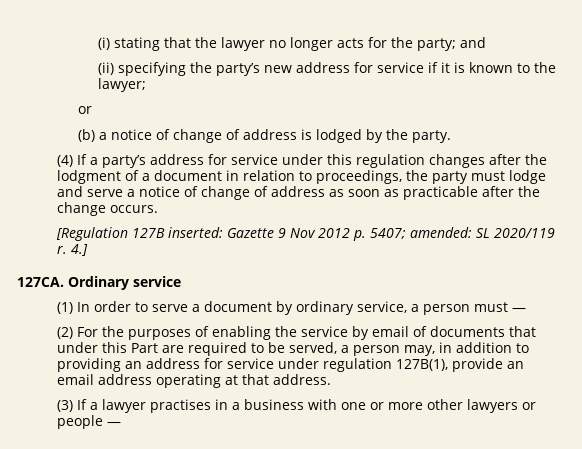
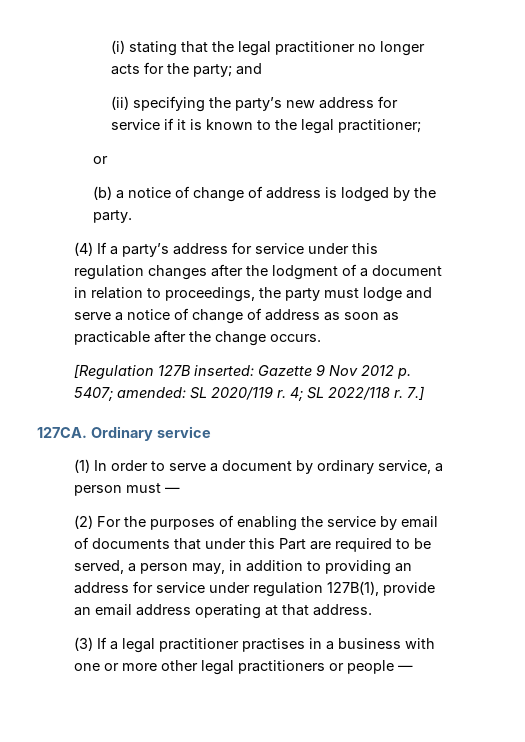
- (i) stating that the lawyer no longer acts for the party; and
+ (i) stating that the legal practitioner no longer acts for the party; and
- (ii) specifying the party’s new address for service if it is known to the lawyer;
+ (ii) specifying the party’s new address for service if it is known to the legal practitioner;
- 4.]
+ 4; SL 2022/118 r. 7.]
- (3) If a lawyer practises in a business with one or more other lawyers or people —
+ (3) If a legal practitioner practises in a business with one or more other legal practitioners or people —

